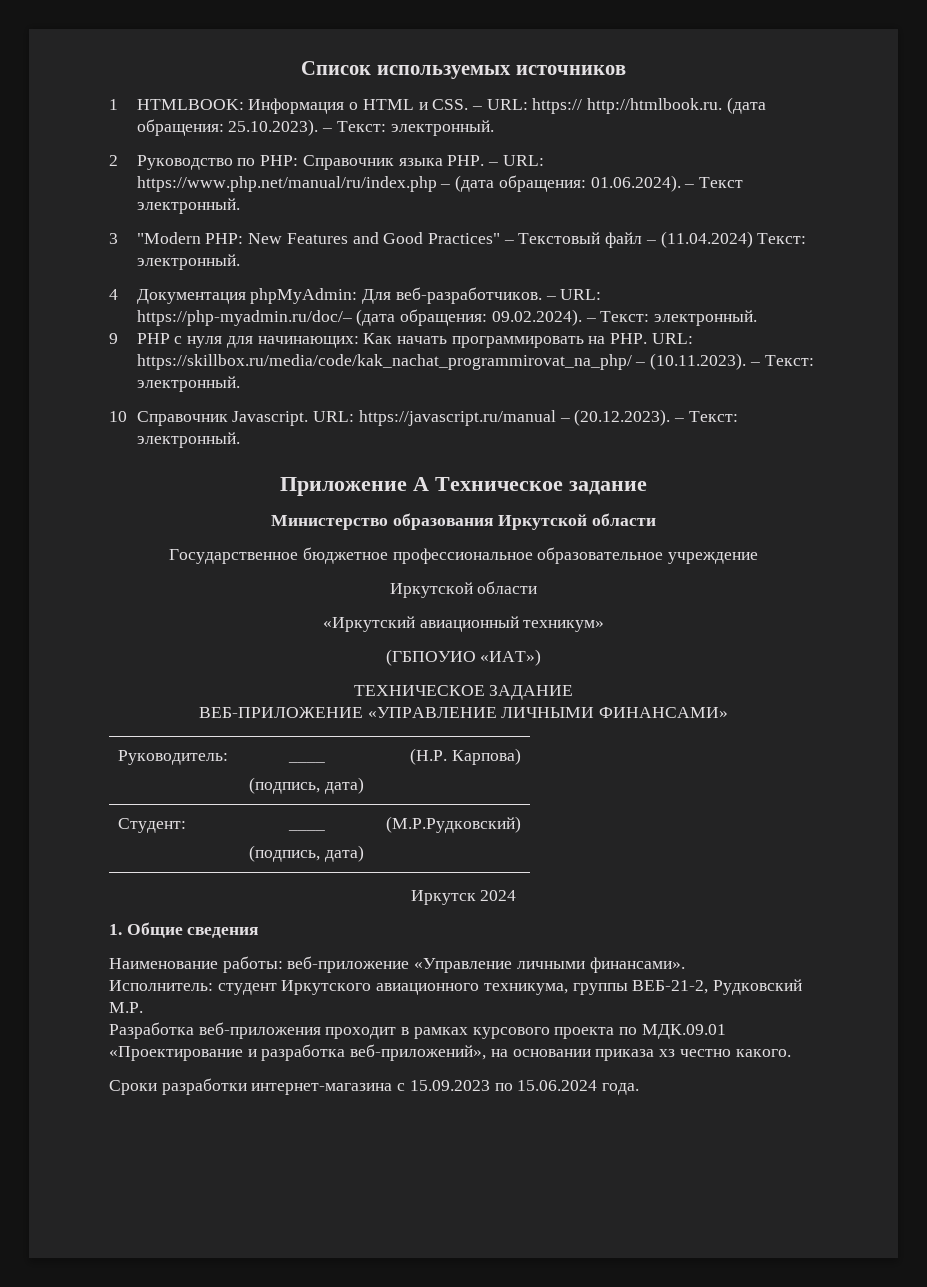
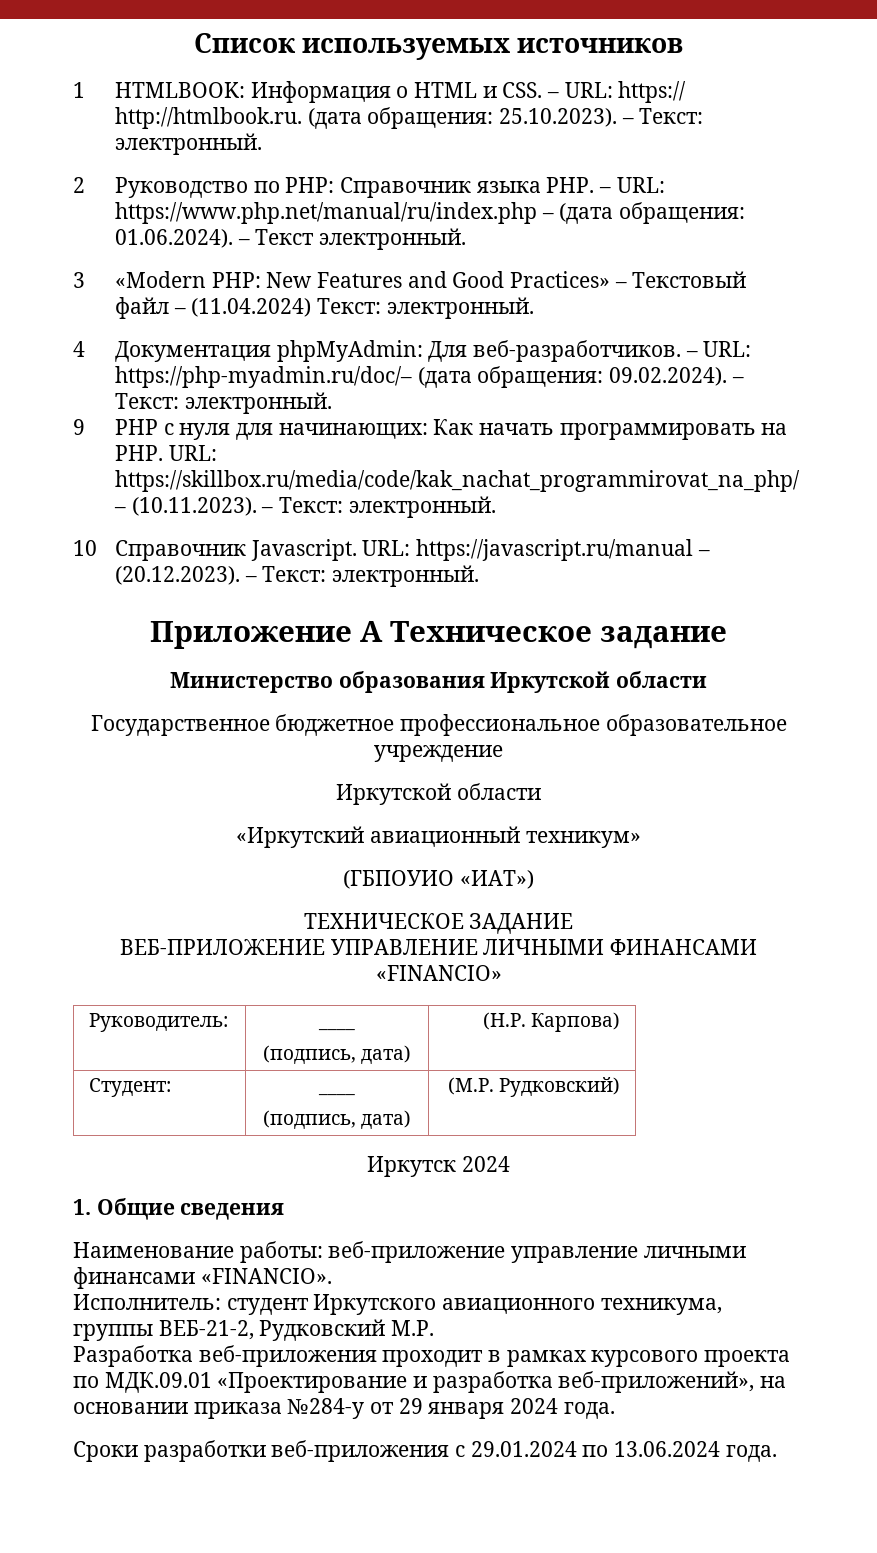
- 3 "Modern PHP: New Features and Good Practices" – Текстовый файл – (11.04.2024) Текст: электронный.
+ 3 «Modern PHP: New Features and Good Practices» – Текстовый файл – (11.04.2024) Текст: электронный.
- ВЕБ-ПРИЛОЖЕНИЕ «УПРАВЛЕНИЕ ЛИЧНЫМИ ФИНАНСАМИ»
+ ВЕБ-ПРИЛОЖЕНИЕ УПРАВЛЕНИЕ ЛИЧНЫМИ ФИНАНСАМИ «FINANCIO»
  Студент: | ____
- (подпись, дата) | (М.Р.Рудковский)
+ (подпись, дата) | (М.Р. Рудковский)
- Наименование работы: веб-приложение «Управление личными финансами».
+ Наименование работы: веб-приложение управление личными финансами «FINANCIO».
- Разработка веб-приложения проходит в рамках курсового проекта по МДК.09.01 «Проектирование и разработка веб-приложений», на основании приказа хз честно какого.
- Сроки разработки интернет-магазина с 15.09.2023 по 15.06.2024 года.
+ Разработка веб-приложения проходит в рамках курсового проекта по МДК.09.01 «Проектирование и разработка веб-приложений», на основании приказа №284-у от 29 января 2024 года.
+ Сроки разработки веб-приложения с 29.01.2024 по 13.06.2024 года.

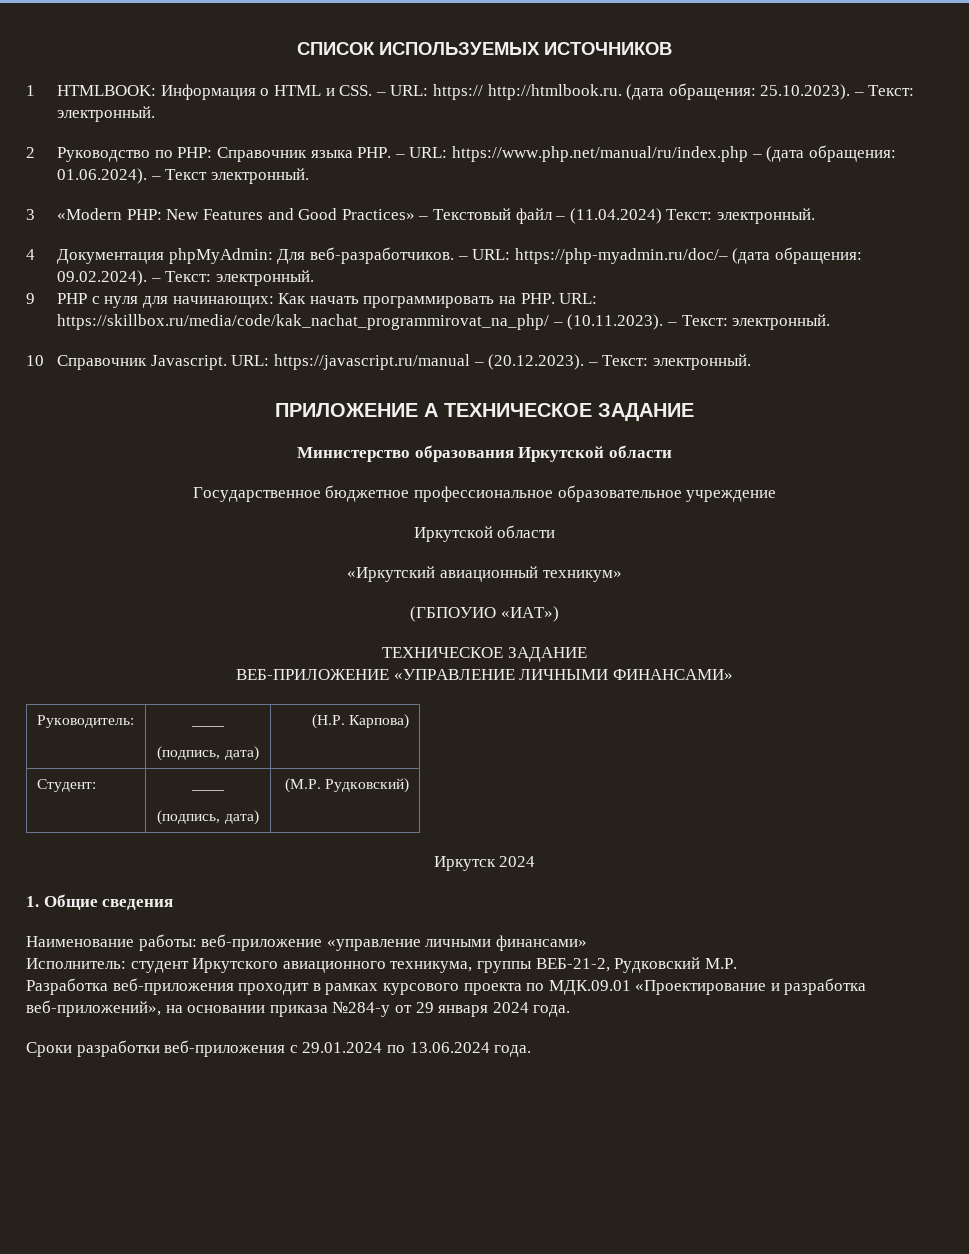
- Список используемых источников
+ СПИСОК ИСПОЛЬЗУЕМЫХ ИСТОЧНИКОВ
- Приложение А Техническое задание
+ ПРИЛОЖЕНИЕ А ТЕХНИЧЕСКОЕ ЗАДАНИЕ
- ВЕБ-ПРИЛОЖЕНИЕ УПРАВЛЕНИЕ ЛИЧНЫМИ ФИНАНСАМИ «FINANCIO»
+ ВЕБ-ПРИЛОЖЕНИЕ «УПРАВЛЕНИЕ ЛИЧНЫМИ ФИНАНСАМИ»
- Наименование работы: веб-приложение управление личными финансами «FINANCIO».
+ Наименование работы: веб-приложение «управление личными финансами»

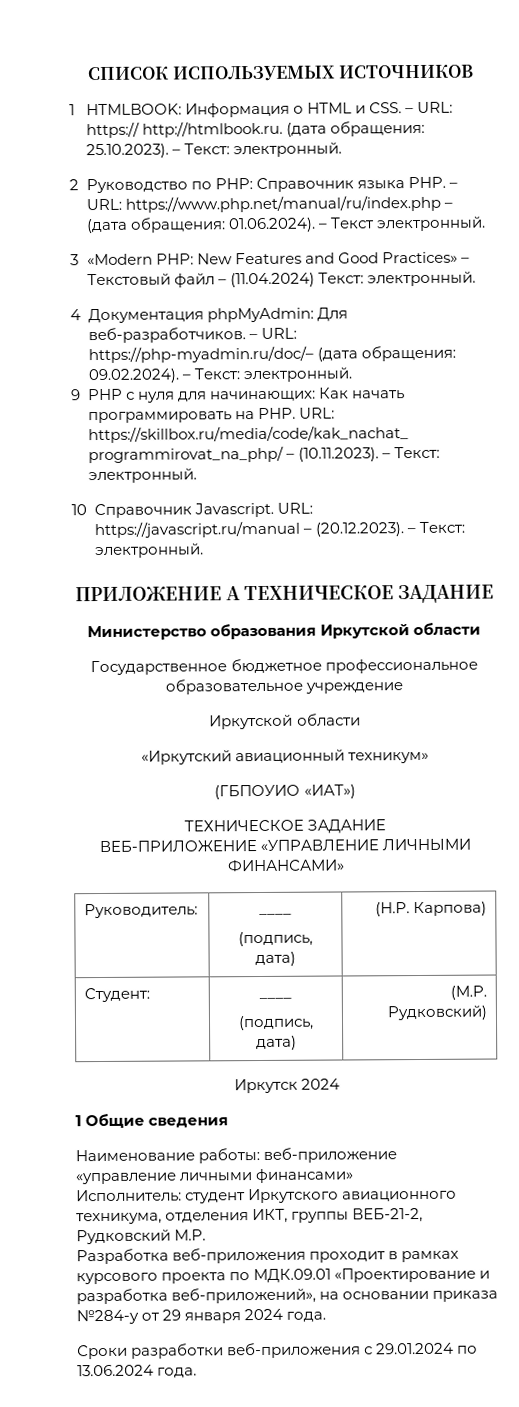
- 1. Общие сведения
+ 1 Общие сведения
- Исполнитель: студент Иркутского авиационного техникума, группы ВЕБ-21-2, Рудковский М.Р.
+ Исполнитель: студент Иркутского авиационного техникума, отделения ИКТ, группы ВЕБ-21-2, Рудковский М.Р.

